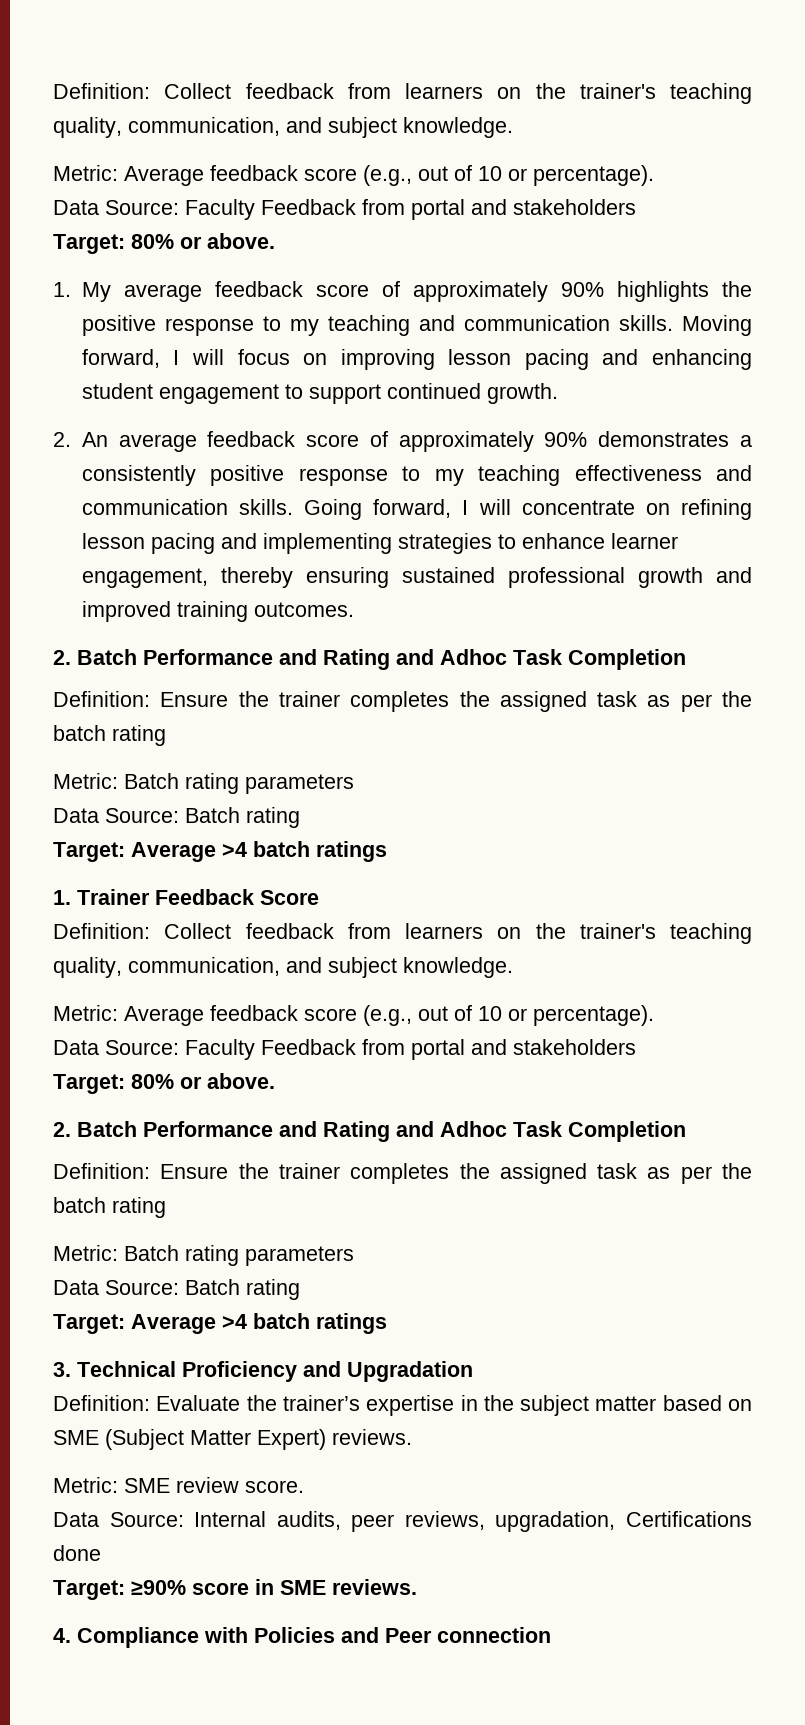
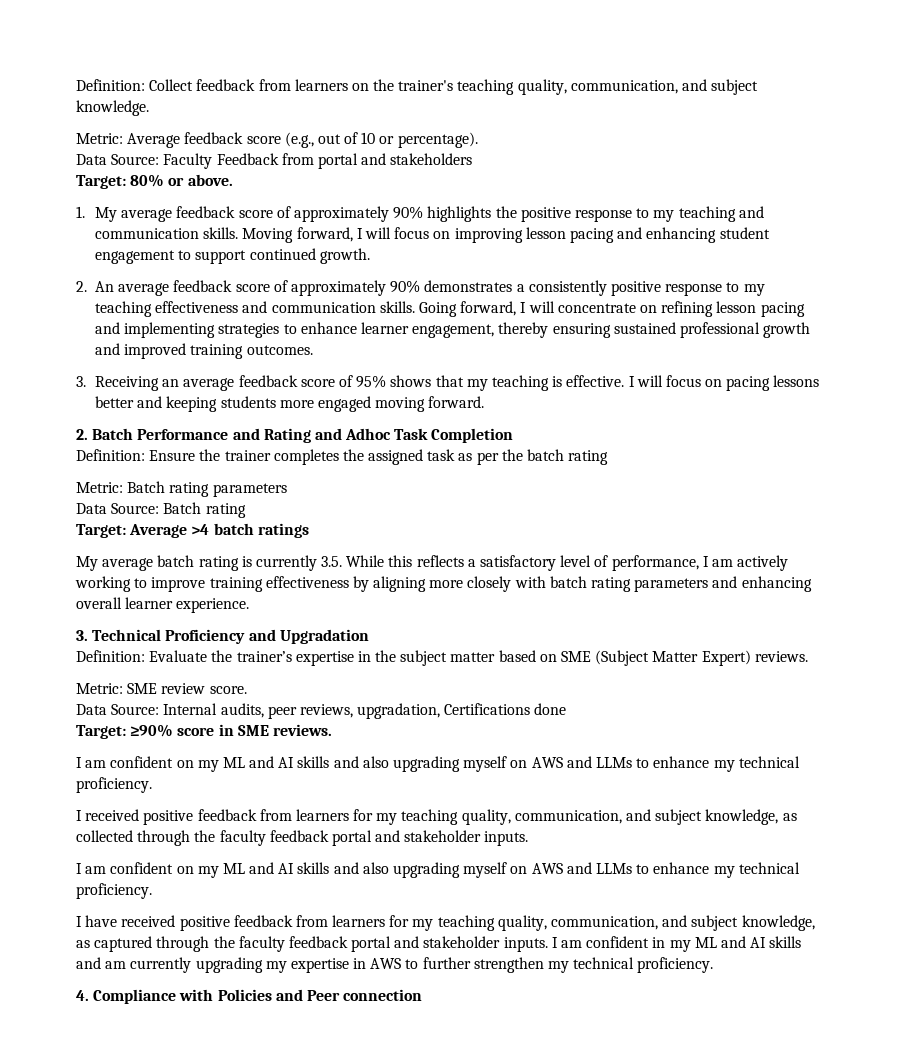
+ 3. Receiving an average feedback score of 95% shows that my teaching is effective. I will focus on pacing lessons better and keeping students more engaged moving forward.
- 1. Trainer Feedback Score
- Definition: Collect feedback from learners on the trainer's teaching quality, communication, and subject knowledge.
- Metric: Average feedback score (e.g., out of 10 or percentage).
- Data Source: Faculty Feedback from portal and stakeholders
- Target: 80% or above.
- 2. Batch Performance and Rating and Adhoc Task Completion
- Definition: Ensure the trainer completes the assigned task as per the batch rating
- Metric: Batch rating parameters
- Data Source: Batch rating
- Target: Average >4 batch ratings
+ My average batch rating is currently 3.5. While this reflects a satisfactory level of performance, I am actively working to improve training effectiveness by aligning more closely with batch rating parameters and enhancing overall learner experience.
  Target: ≥90% score in SME reviews.
+ I am confident on my ML and AI skills and also upgrading myself on AWS and LLMs to enhance my technical proficiency.
+ I received positive feedback from learners for my teaching quality, communication, and subject knowledge, as collected through the faculty feedback portal and stakeholder inputs.
+ I am confident on my ML and AI skills and also upgrading myself on AWS and LLMs to enhance my technical proficiency.
+ I have received positive feedback from learners for my teaching quality, communication, and subject knowledge, as captured through the faculty feedback portal and stakeholder inputs. I am confident in my ML and AI skills and am currently upgrading my expertise in AWS to further strengthen my technical proficiency.

